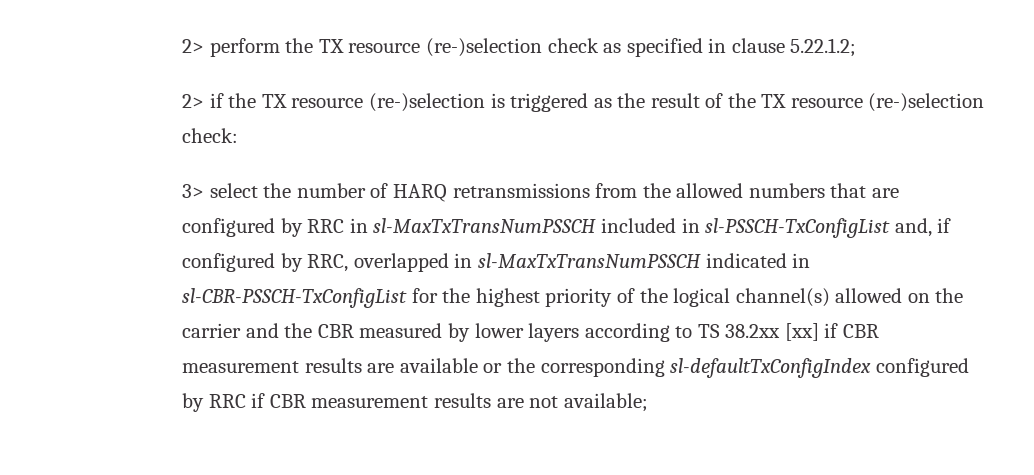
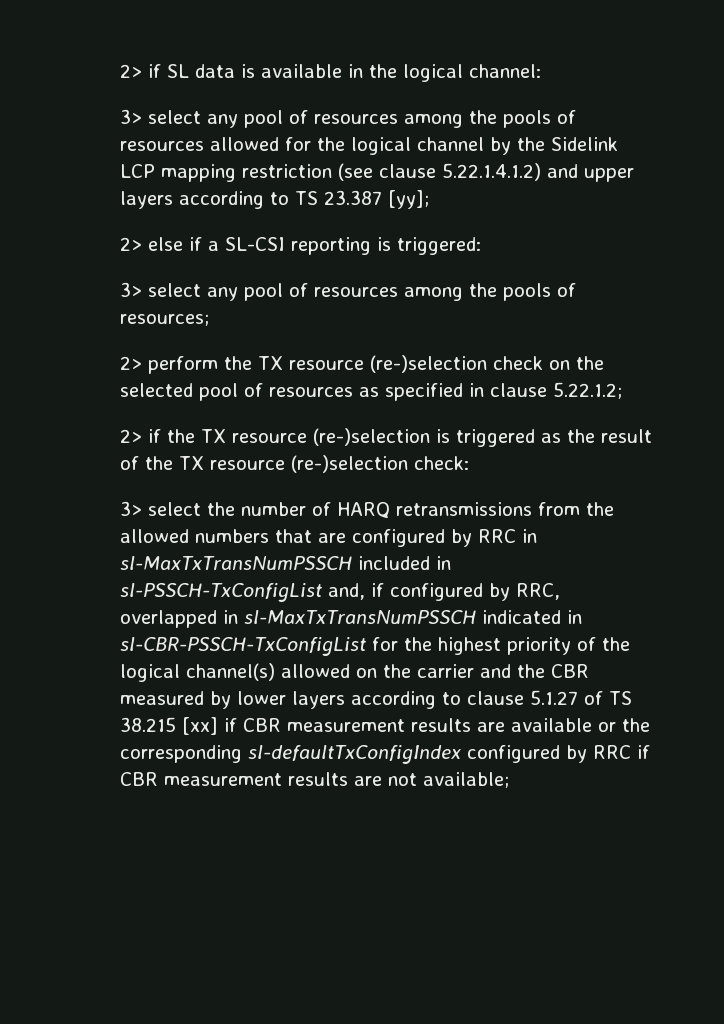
- 2> perform the TX resource (re-)selection check as specified in clause 5.22.1.2;
+ 2> if SL data is available in the logical channel:
+ 3> select any pool of resources among the pools of resources allowed for the logical channel by the Sidelink LCP mapping restriction (see clause 5.22.1.4.1.2) and upper layers according to TS 23.387 [yy];
+ 2> else if a SL-CSI reporting is triggered:
+ 3> select any pool of resources among the pools of resources;
+ 2> perform the TX resource (re-)selection check on the selected pool of resources as specified in clause 5.22.1.2;
- 3> select the number of HARQ retransmissions from the allowed numbers that are configured by RRC in sl-MaxTxTransNumPSSCH included in sl-PSSCH-TxConfigList and, if configured by RRC, overlapped in sl-MaxTxTransNumPSSCH indicated in sl-CBR-PSSCH-TxConfigList for the highest priority of the logical channel(s) allowed on the carrier and the CBR measured by lower layers according to TS 38.2xx [xx] if CBR measurement results are available or the corresponding sl-defaultTxConfigIndex configured by RRC if CBR measurement results are not available;
+ 3> select the number of HARQ retransmissions from the allowed numbers that are configured by RRC in sl-MaxTxTransNumPSSCH included in sl-PSSCH-TxConfigList and, if configured by RRC, overlapped in sl-MaxTxTransNumPSSCH indicated in sl-CBR-PSSCH-TxConfigList for the highest priority of the logical channel(s) allowed on the carrier and the CBR measured by lower layers according to clause 5.1.27 of TS 38.215 [xx] if CBR measurement results are available or the corresponding sl-defaultTxConfigIndex configured by RRC if CBR measurement results are not available;

